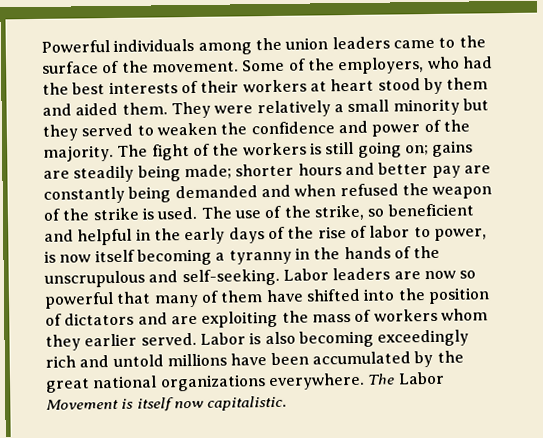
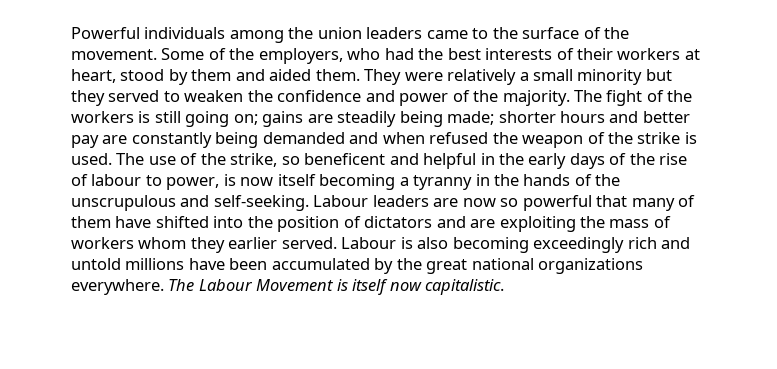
- Some of the employers, who had the best interests of their workers at heart stood by them and aided them.
+ Some of the employers, who had the best interests of their workers at heart, stood by them and aided them.
- The use of the strike, so beneficient and helpful in the early days of the rise of labor to power, is now itself becoming a tyranny in the hands of the unscrupulous and self-seeking.
+ The use of the strike, so beneficent and helpful in the early days of the rise of labour to power, is now itself becoming a tyranny in the hands of the unscrupulous and self-seeking.
- Labor leaders are now so powerful that many of them have shifted into the position of dictators and are exploiting the mass of workers whom they earlier served.
+ Labour leaders are now so powerful that many of them have shifted into the position of dictators and are exploiting the mass of workers whom they earlier served.
- Labor is also becoming exceedingly rich and untold millions have been accumulated by the great national organizations everywhere.
+ Labour is also becoming exceedingly rich and untold millions have been accumulated by the great national organizations everywhere.
- The Labor Movement is itself now capitalistic.
+ The Labour Movement is itself now capitalistic.

